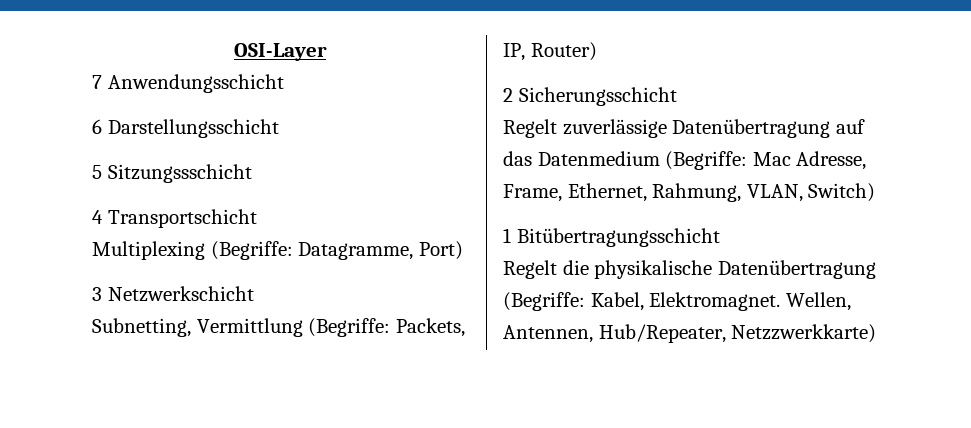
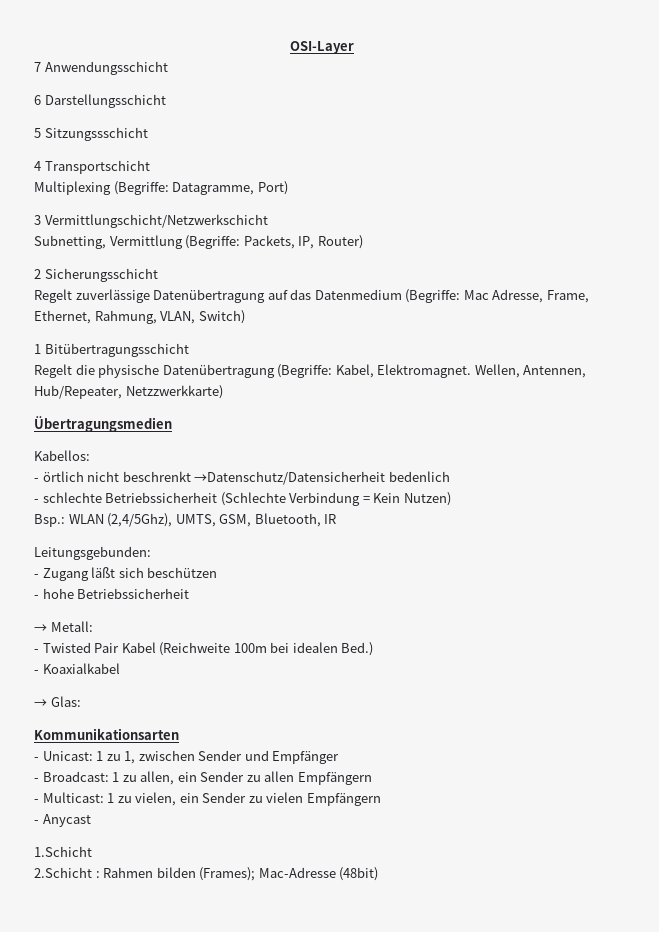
- 3 Netzwerkschicht
+ 3 Vermittlungschicht/Netzwerkschicht
- Regelt die physikalische Datenübertragung (Begriffe: Kabel, Elektromagnet.
+ Regelt die physische Datenübertragung (Begriffe: Kabel, Elektromagnet.
+ Übertragungsmedien
+ Kabellos:
+ - örtlich nicht beschrenkt →Datenschutz/Datensicherheit bedenlich
+ - schlechte Betriebssicherheit (Schlechte Verbindung = Kein Nutzen)
+ Bsp.: WLAN (2,4/5Ghz), UMTS, GSM, Bluetooth, IR
+ Leitungsgebunden:
+ - Zugang läßt sich beschützen
+ - hohe Betriebssicherheit
+ → Metall:
+ - Twisted Pair Kabel (Reichweite 100m bei idealen Bed.)
+ - Koaxialkabel
+ → Glas:
+ Kommunikationsarten
+ - Unicast: 1 zu 1, zwischen Sender und Empfänger
+ - Broadcast: 1 zu allen, ein Sender zu allen Empfängern
+ - Multicast: 1 zu vielen, ein Sender zu vielen Empfängern
+ - Anycast
+ 1.Schicht
+ 2.Schicht : Rahmen bilden (Frames); Mac-Adresse (48bit)

